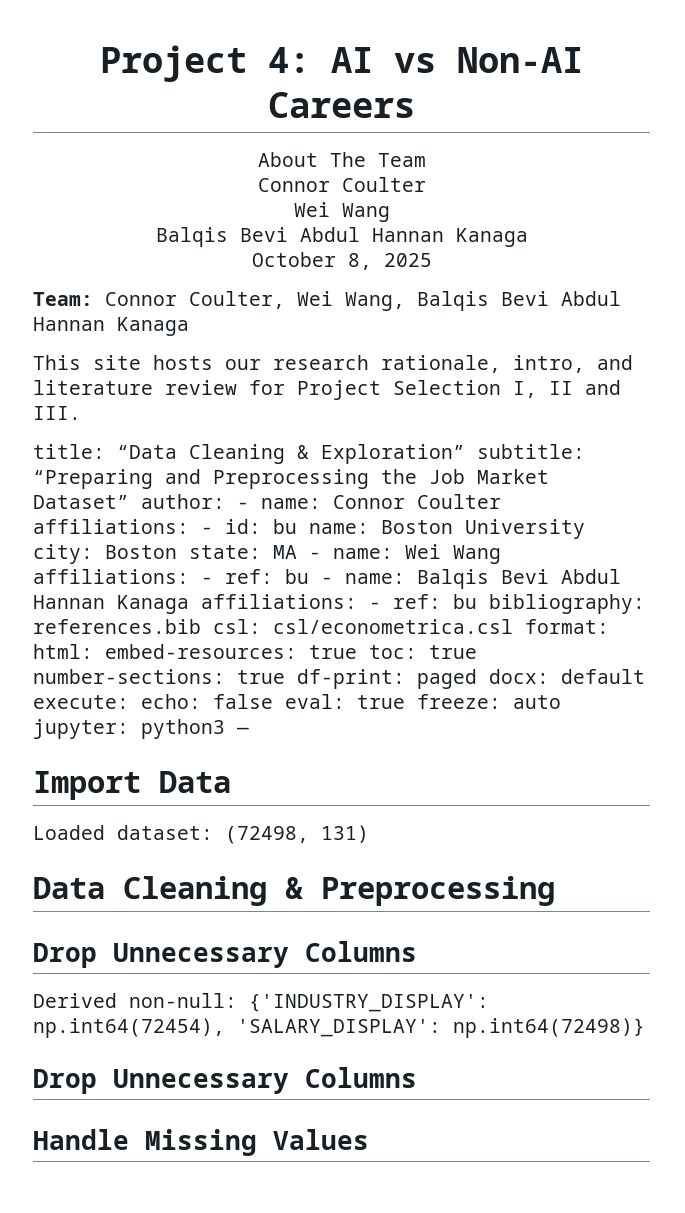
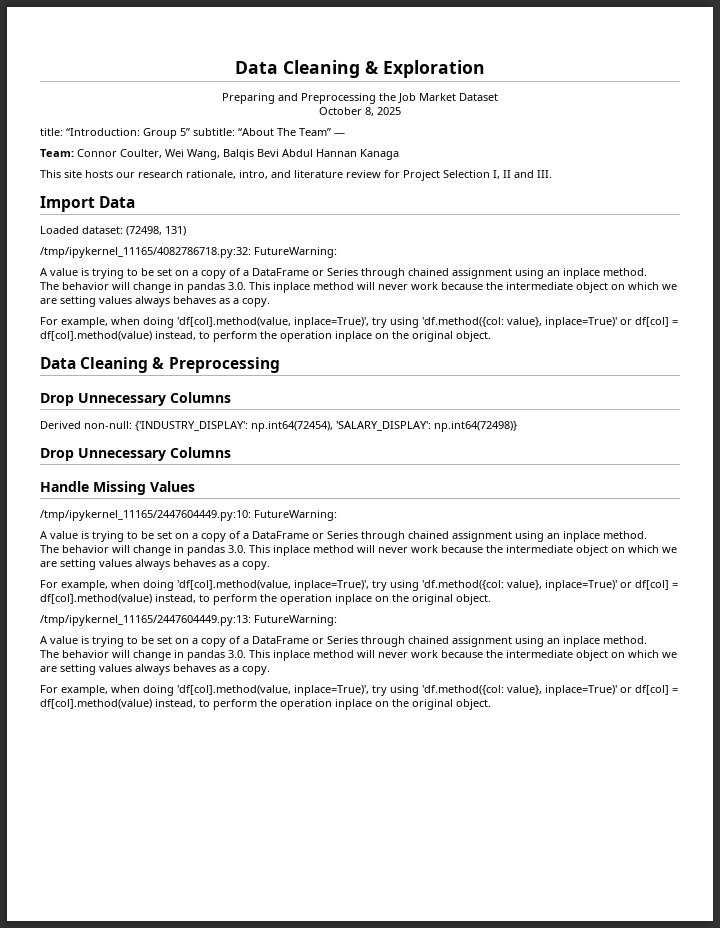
- Project 4: AI vs Non-AI Careers
- About The Team
- Connor Coulter
- Wei Wang
- Balqis Bevi Abdul Hannan Kanaga
+ Data Cleaning & Exploration
+ Preparing and Preprocessing the Job Market Dataset
  October 8, 2025
+ title: “Introduction: Group 5” subtitle: “About The Team” —
- title: “Data Cleaning & Exploration” subtitle: “Preparing and Preprocessing the Job Market Dataset” author: - name: Connor Coulter affiliations: - id: bu name: Boston University city: Boston state: MA - name: Wei Wang affiliations: - ref: bu - name: Balqis Bevi Abdul Hannan Kanaga affiliations: - ref: bu bibliography: references.bib csl: csl/econometrica.csl format: html: embed-resources: true toc: true number-sections: true df-print: paged docx: default execute: echo: false eval: true freeze: auto jupyter: python3 —
+ /tmp/ipykernel_11165/4082786718.py:32: FutureWarning:
+ A value is trying to be set on a copy of a DataFrame or Series through chained assignment using an inplace method.
+ The behavior will change in pandas 3.0. This inplace method will never work because the intermediate object on which we are setting values always behaves as a copy.
+ For example, when doing 'df[col].method(value, inplace=True)', try using 'df.method({col: value}, inplace=True)' or df[col] = df[col].method(value) instead, to perform the operation inplace on the original object.
+ /tmp/ipykernel_11165/2447604449.py:10: FutureWarning:
+ A value is trying to be set on a copy of a DataFrame or Series through chained assignment using an inplace method.
+ The behavior will change in pandas 3.0. This inplace method will never work because the intermediate object on which we are setting values always behaves as a copy.
+ For example, when doing 'df[col].method(value, inplace=True)', try using 'df.method({col: value}, inplace=True)' or df[col] = df[col].method(value) instead, to perform the operation inplace on the original object.
+ /tmp/ipykernel_11165/2447604449.py:13: FutureWarning:
+ A value is trying to be set on a copy of a DataFrame or Series through chained assignment using an inplace method.
+ The behavior will change in pandas 3.0. This inplace method will never work because the intermediate object on which we are setting values always behaves as a copy.
+ For example, when doing 'df[col].method(value, inplace=True)', try using 'df.method({col: value}, inplace=True)' or df[col] = df[col].method(value) instead, to perform the operation inplace on the original object.

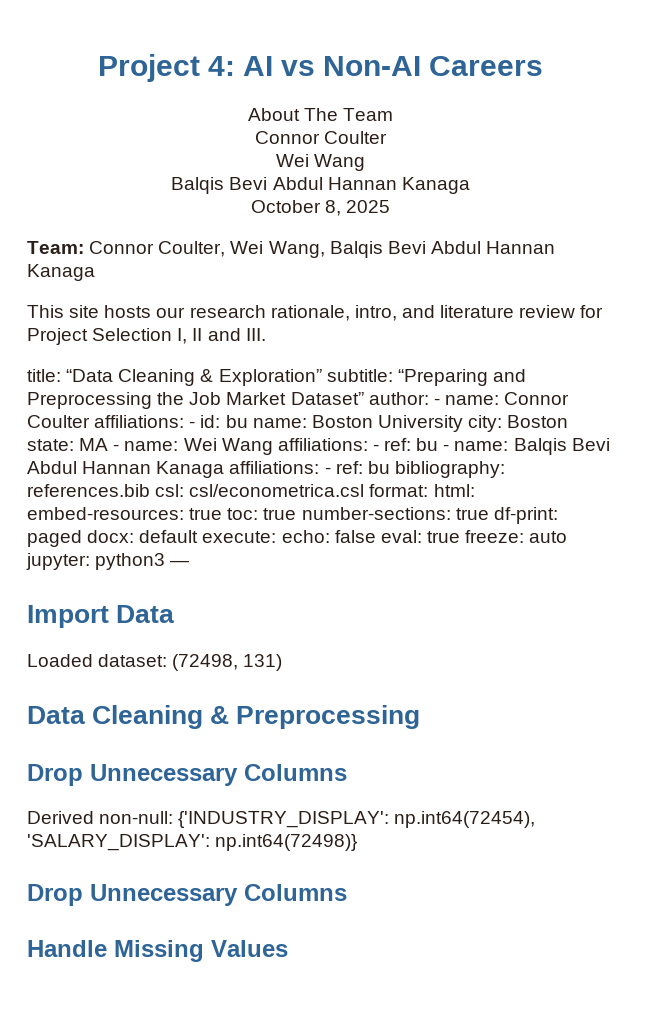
- Data Cleaning & Exploration
- Preparing and Preprocessing the Job Market Dataset
+ Project 4: AI vs Non-AI Careers
+ About The Team
+ Connor Coulter
+ Wei Wang
+ Balqis Bevi Abdul Hannan Kanaga
  October 8, 2025
- title: “Introduction: Group 5” subtitle: “About The Team” —
+ title: “Data Cleaning & Exploration” subtitle: “Preparing and Preprocessing the Job Market Dataset” author: - name: Connor Coulter affiliations: - id: bu name: Boston University city: Boston state: MA - name: Wei Wang affiliations: - ref: bu - name: Balqis Bevi Abdul Hannan Kanaga affiliations: - ref: bu bibliography: references.bib csl: csl/econometrica.csl format: html: embed-resources: true toc: true number-sections: true df-print: paged docx: default execute: echo: false eval: true freeze: auto jupyter: python3 —
- /tmp/ipykernel_11165/4082786718.py:32: FutureWarning:
- A value is trying to be set on a copy of a DataFrame or Series through chained assignment using an inplace method.
- The behavior will change in pandas 3.0. This inplace method will never work because the intermediate object on which we are setting values always behaves as a copy.
- For example, when doing 'df[col].method(value, inplace=True)', try using 'df.method({col: value}, inplace=True)' or df[col] = df[col].method(value) instead, to perform the operation inplace on the original object.
- /tmp/ipykernel_11165/2447604449.py:10: FutureWarning:
- A value is trying to be set on a copy of a DataFrame or Series through chained assignment using an inplace method.
- The behavior will change in pandas 3.0. This inplace method will never work because the intermediate object on which we are setting values always behaves as a copy.
- For example, when doing 'df[col].method(value, inplace=True)', try using 'df.method({col: value}, inplace=True)' or df[col] = df[col].method(value) instead, to perform the operation inplace on the original object.
- /tmp/ipykernel_11165/2447604449.py:13: FutureWarning:
- A value is trying to be set on a copy of a DataFrame or Series through chained assignment using an inplace method.
- The behavior will change in pandas 3.0. This inplace method will never work because the intermediate object on which we are setting values always behaves as a copy.
- For example, when doing 'df[col].method(value, inplace=True)', try using 'df.method({col: value}, inplace=True)' or df[col] = df[col].method(value) instead, to perform the operation inplace on the original object.

